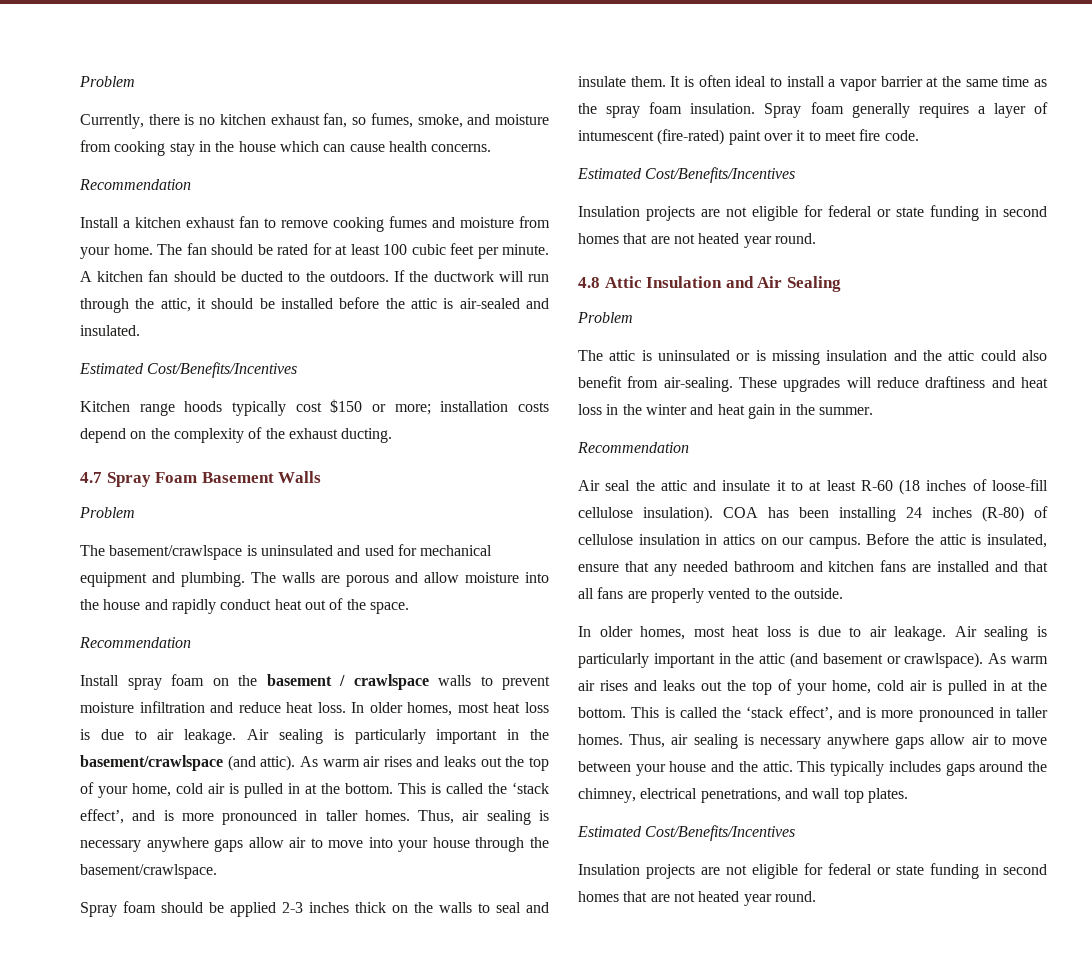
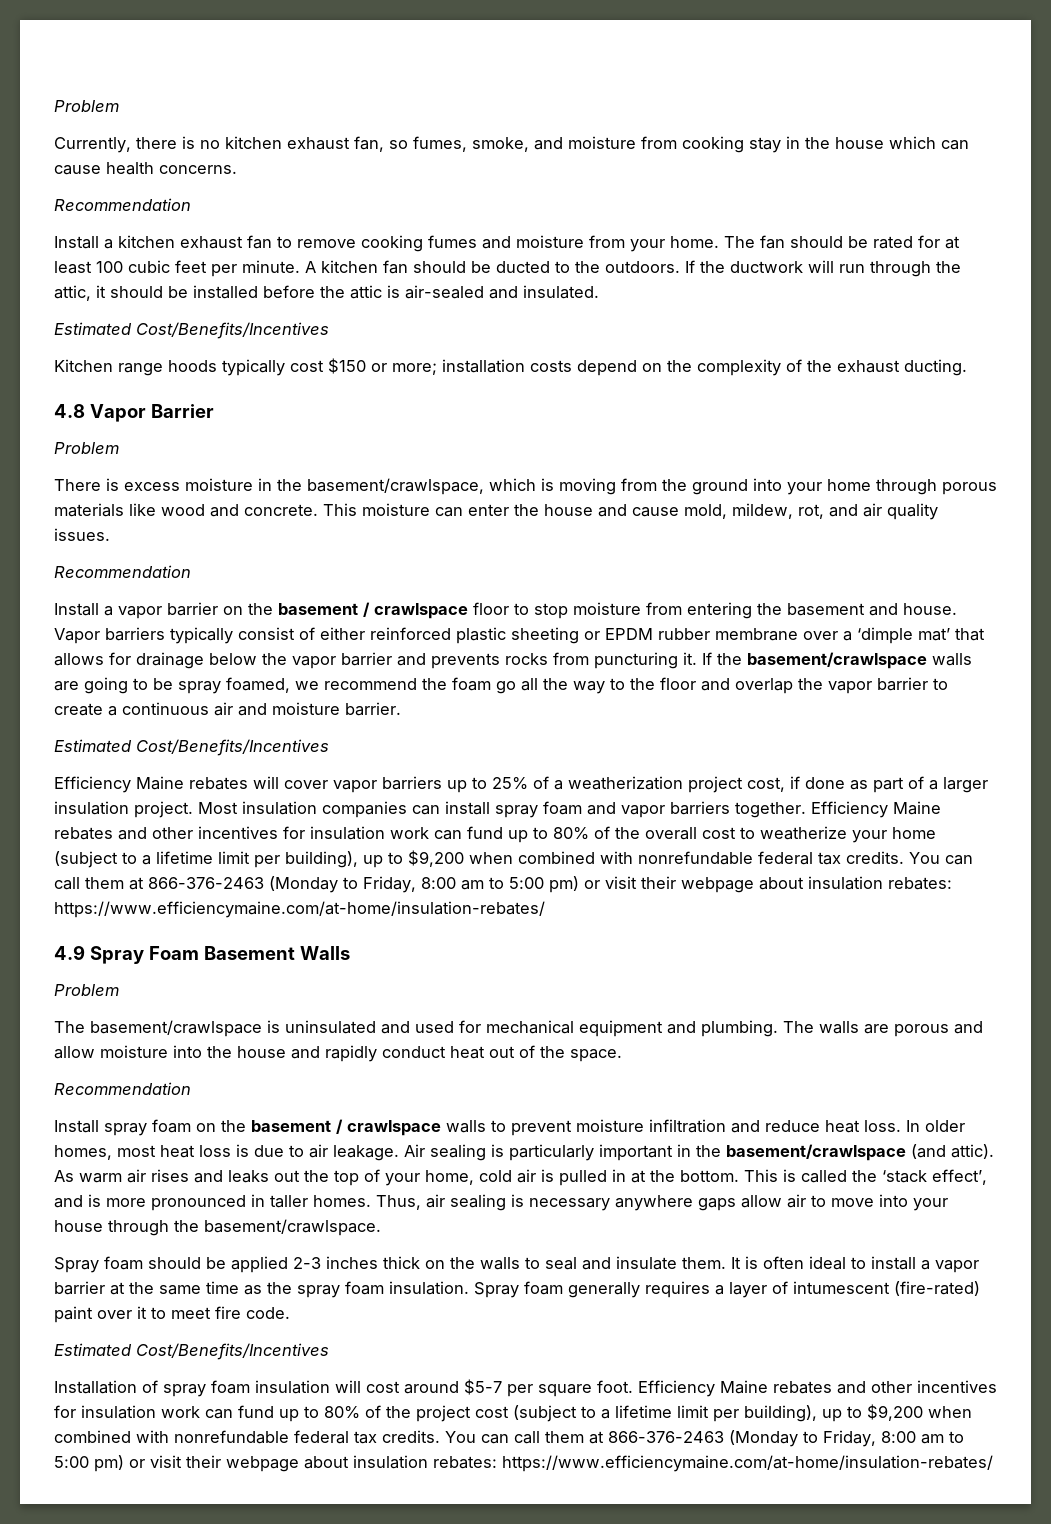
- 4.7 Spray Foam Basement Walls
+ 4.8 Vapor Barrier
+ Problem
+ There is excess moisture in the basement/crawlspace, which is moving from the ground into your home through porous materials like wood and concrete. This moisture can enter the house and cause mold, mildew, rot, and air quality issues.
+ Recommendation
+ Install a vapor barrier on the basement / crawlspace floor to stop moisture from entering the basement and house. Vapor barriers typically consist of either reinforced plastic sheeting or EPDM rubber membrane over a ‘dimple mat’ that allows for drainage below the vapor barrier and prevents rocks from puncturing it. If the basement/crawlspace walls are going to be spray foamed, we recommend the foam go all the way to the floor and overlap the vapor barrier to create a continuous air and moisture barrier.
+ Estimated Cost/Benefits/Incentives
+ Efficiency Maine rebates will cover vapor barriers up to 25% of a weatherization project cost, if done as part of a larger insulation project. Most insulation companies can install spray foam and vapor barriers together. Efficiency Maine rebates and other incentives for insulation work can fund up to 80% of the overall cost to weatherize your home (subject to a lifetime limit per building), up to $9,200 when combined with nonrefundable federal tax credits. You can call them at 866-376-2463 (Monday to Friday, 8:00 am to 5:00 pm) or visit their webpage about insulation rebates: https://www.efficiencymaine.com/at-home/insulation-rebates/
+ 4.9 Spray Foam Basement Walls
  Spray foam generally requires a layer of intumescent (fire-rated) paint over it to meet fire code.
  Estimated Cost/Benefits/Incentives
- Insulation projects are not eligible for federal or state funding in second homes that are not heated year round.
- 4.8 Attic Insulation and Air Sealing
- Problem
- The attic is uninsulated or is missing insulation and the attic could also benefit from air-sealing. These upgrades will reduce draftiness and heat loss in the winter and heat gain in the summer.
- Recommendation
- Air seal the attic and insulate it to at least R-60 (18 inches of loose-fill cellulose insulation). COA has been installing 24 inches (R-80) of cellulose insulation in attics on our campus. Before the attic is insulated, ensure that any needed bathroom and kitchen fans are installed and that all fans are properly vented to the outside.
- In older homes, most heat loss is due to air leakage. Air sealing is particularly important in the attic (and basement or crawlspace). As warm air rises and leaks out the top of your home, cold air is pulled in at the bottom. This is called the ‘stack effect’, and is more pronounced in taller homes. Thus, air sealing is necessary anywhere gaps allow air to move between your house and the attic. This typically includes gaps around the chimney, electrical penetrations, and wall top plates.
- Estimated Cost/Benefits/Incentives
- Insulation projects are not eligible for federal or state funding in second homes that are not heated year round.
+ Installation of spray foam insulation will cost around $5-7 per square foot. Efficiency Maine rebates and other incentives for insulation work can fund up to 80% of the project cost (subject to a lifetime limit per building), up to $9,200 when combined with nonrefundable federal tax credits. You can call them at 866-376-2463 (Monday to Friday, 8:00 am to 5:00 pm) or visit their webpage about insulation rebates: https://www.efficiencymaine.com/at-home/insulation-rebates/

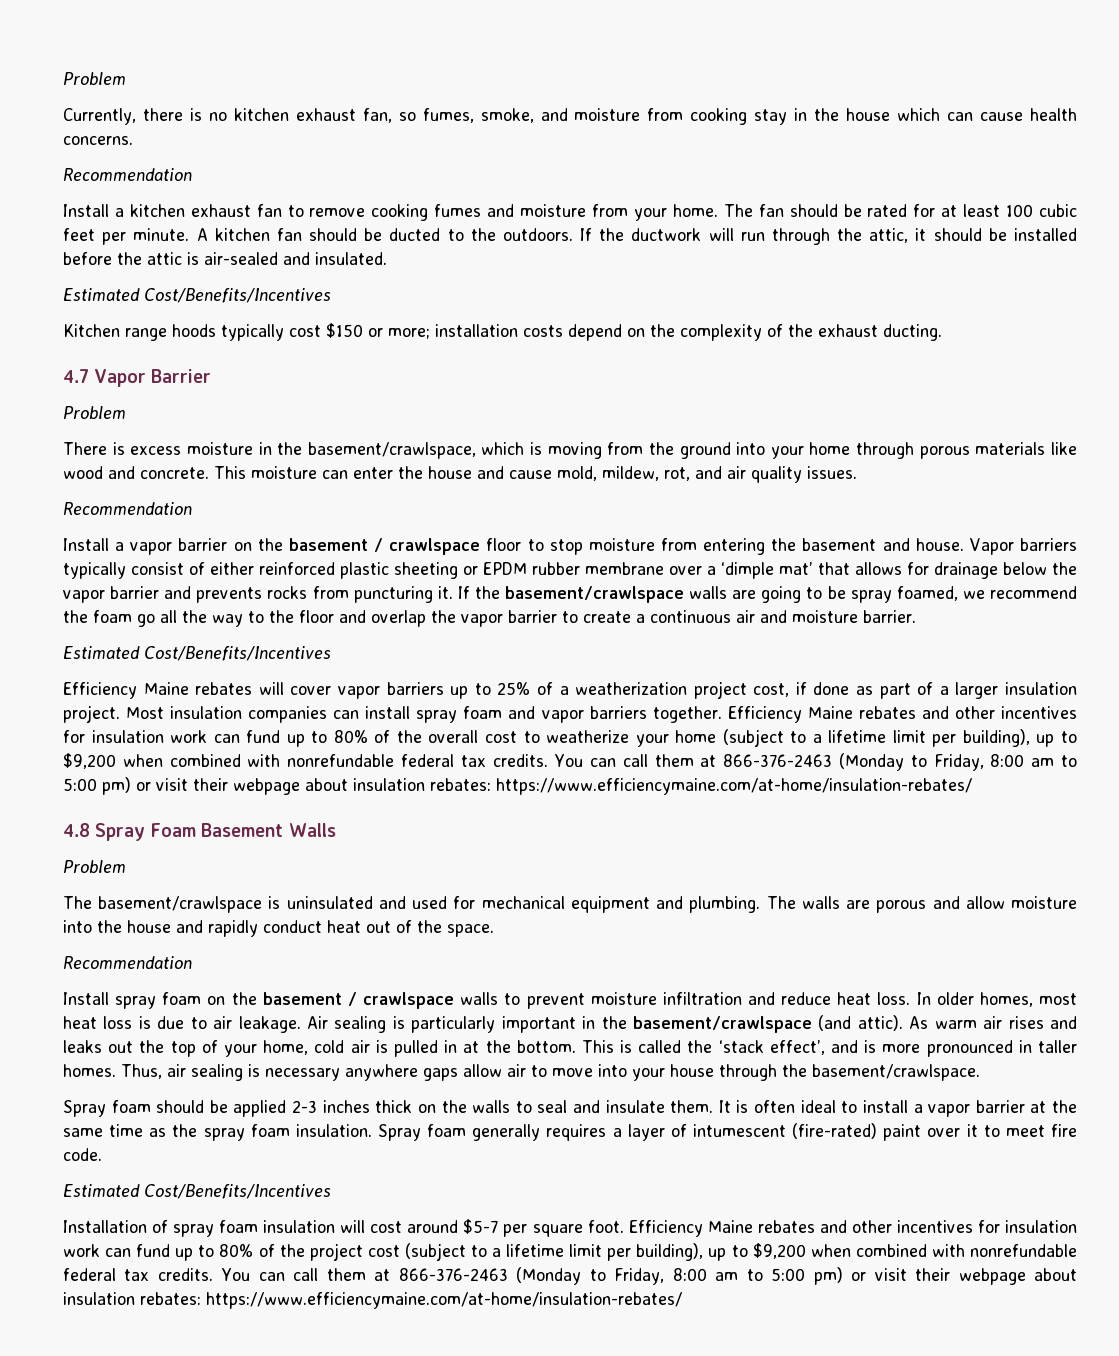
- 4.8 Vapor Barrier
+ 4.7 Vapor Barrier
- 4.9 Spray Foam Basement Walls
+ 4.8 Spray Foam Basement Walls

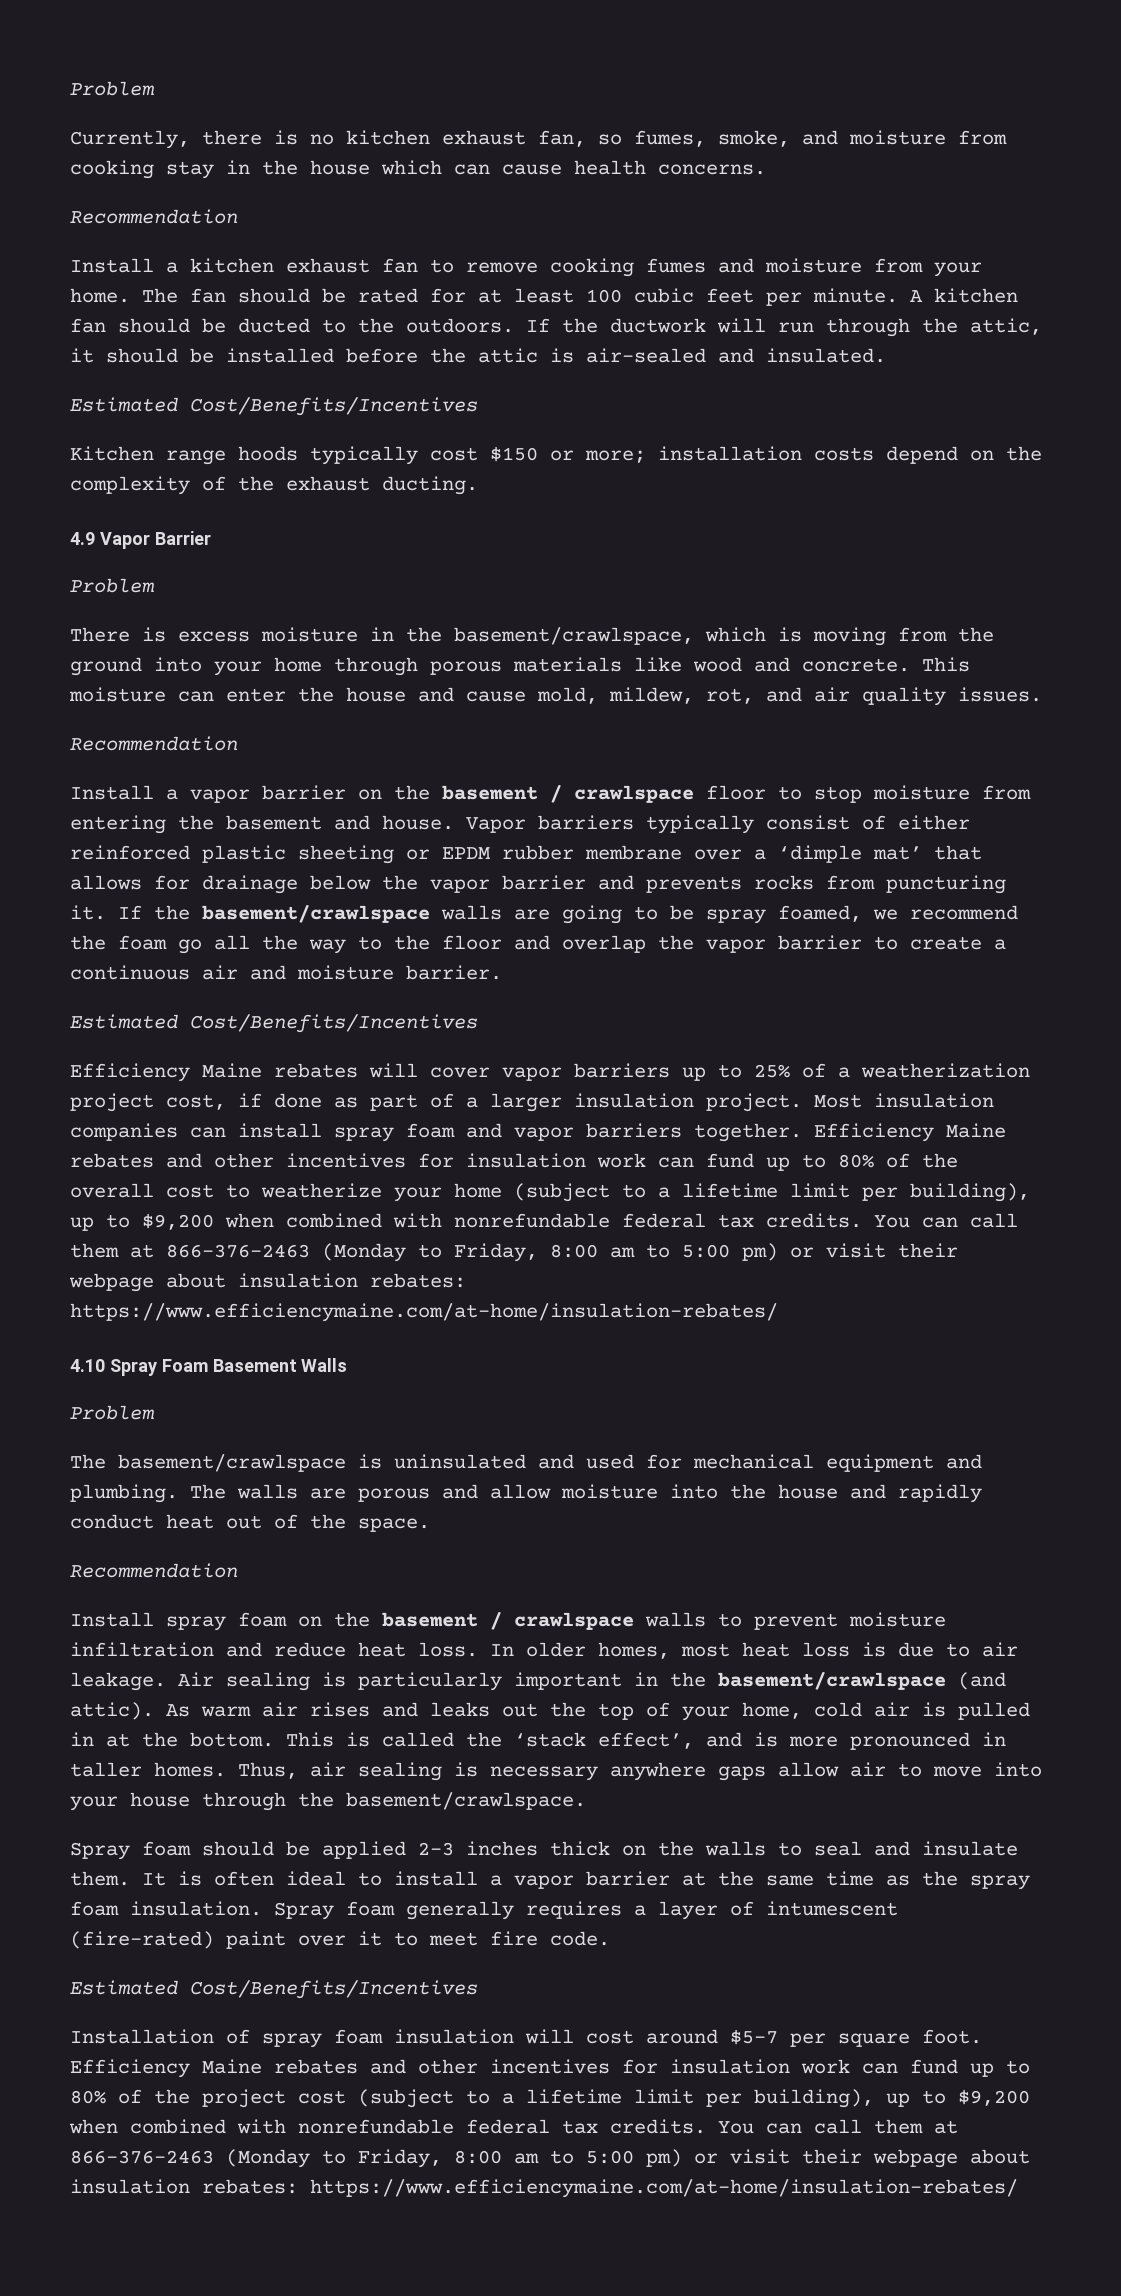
- 4.7 Vapor Barrier
+ 4.9 Vapor Barrier
- 4.8 Spray Foam Basement Walls
+ 4.10 Spray Foam Basement Walls

